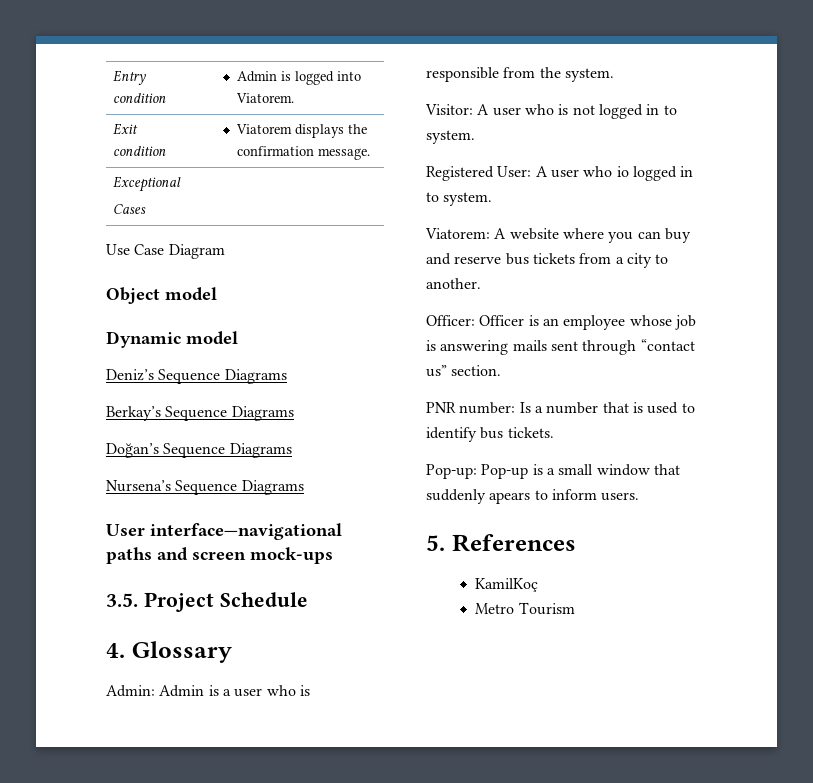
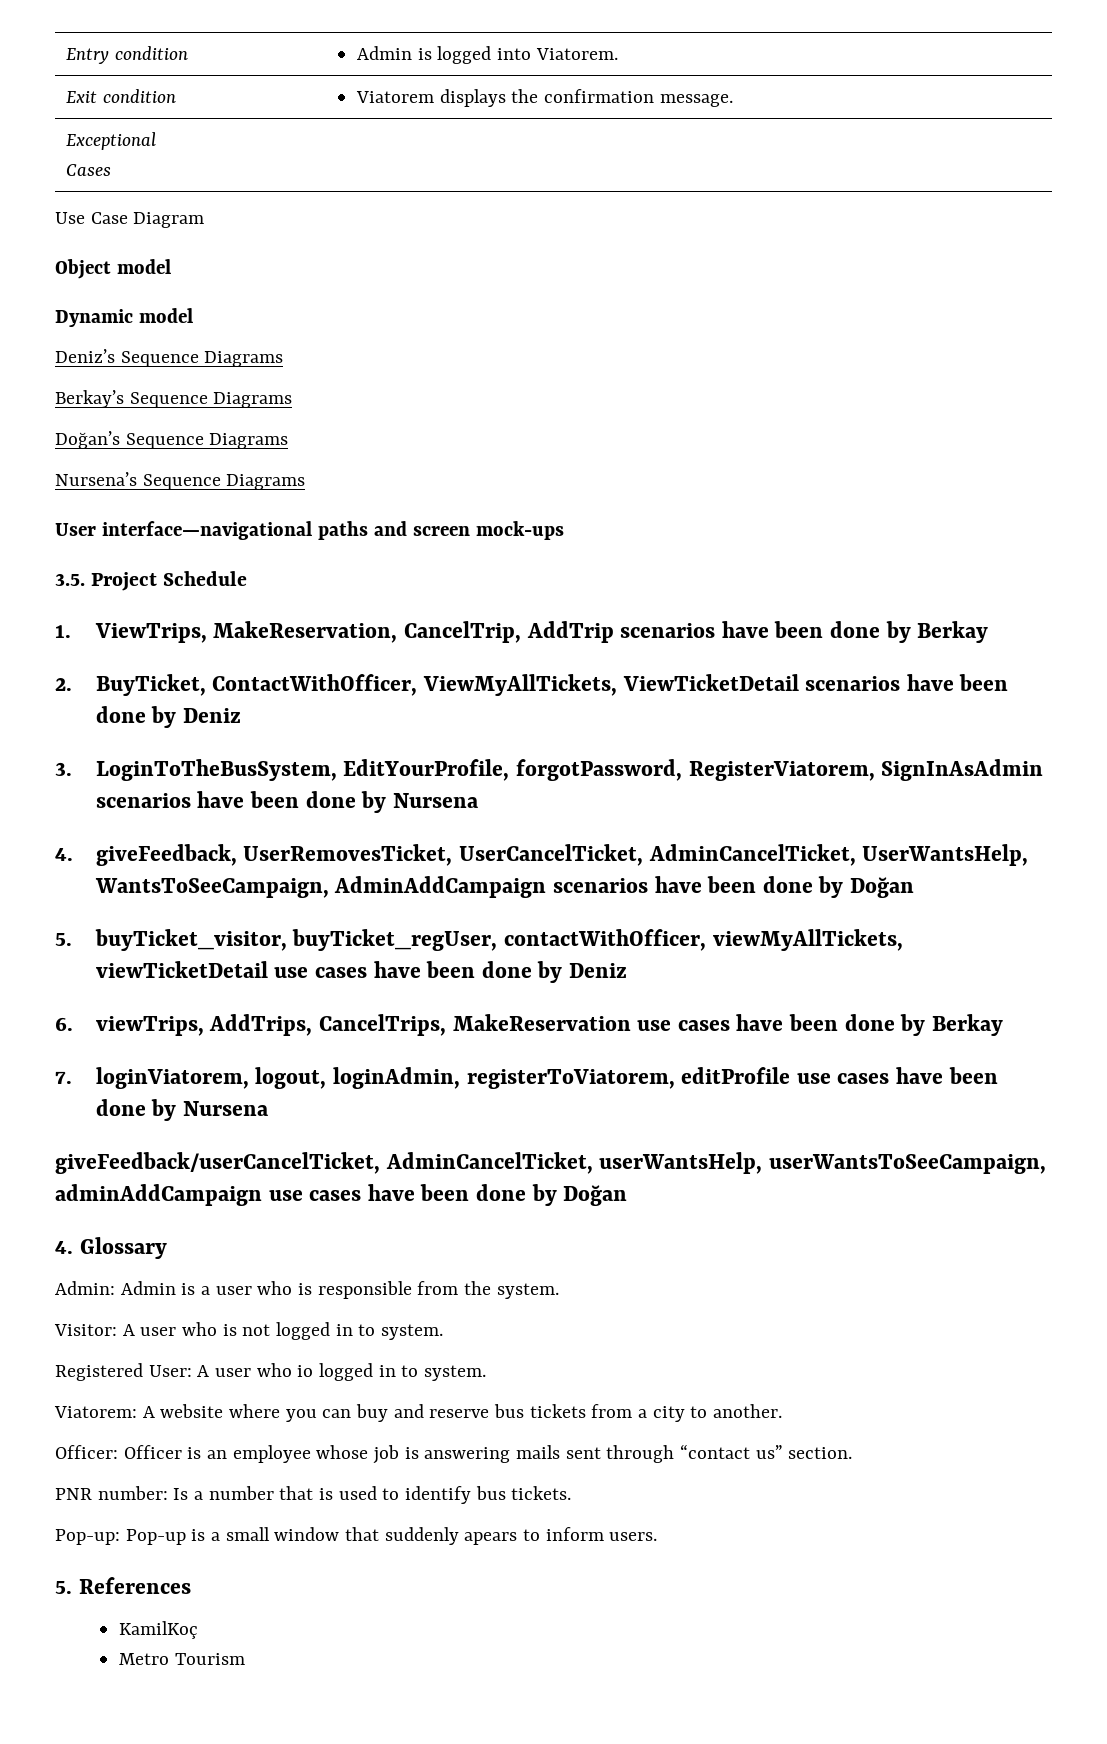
+ 1. ViewTrips, MakeReservation, CancelTrip, AddTrip scenarios have been done by Berkay
+ 2. BuyTicket, ContactWithOfficer, ViewMyAllTickets, ViewTicketDetail scenarios have been done by Deniz
+ 3. LoginToTheBusSystem, EditYourProfile, forgotPassword, RegisterViatorem, SignInAsAdmin scenarios have been done by Nursena
+ 4. giveFeedback, UserRemovesTicket, UserCancelTicket, AdminCancelTicket, UserWantsHelp, WantsToSeeCampaign, AdminAddCampaign scenarios have been done by Doğan
+ 5. buyTicket_visitor, buyTicket_regUser, contactWithOfficer, viewMyAllTickets, viewTicketDetail use cases have been done by Deniz
+ 6. viewTrips, AddTrips, CancelTrips, MakeReservation use cases have been done by Berkay
+ 7. loginViatorem, logout, loginAdmin, registerToViatorem, editProfile use cases have been done by Nursena
+ giveFeedback/userCancelTicket, AdminCancelTicket, userWantsHelp, userWantsToSeeCampaign, adminAddCampaign use cases have been done by Doğan

